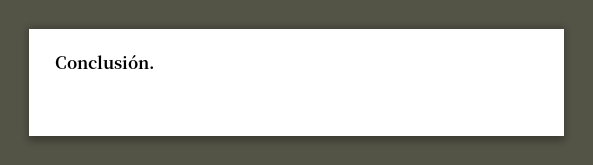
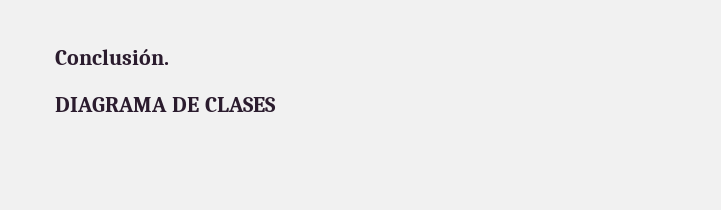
+ DIAGRAMA DE CLASES

